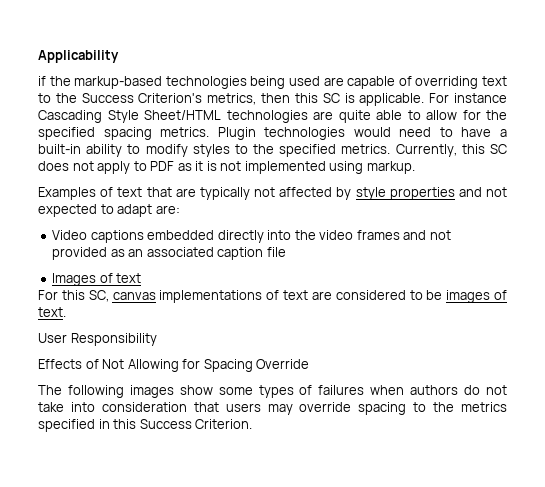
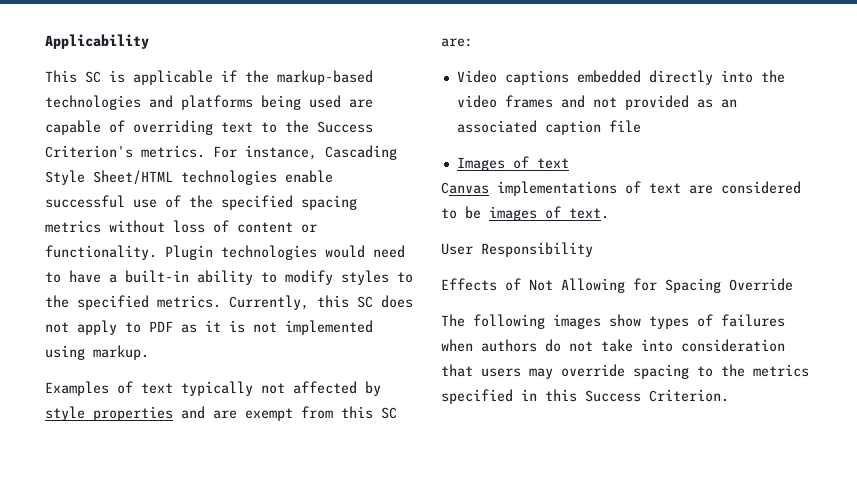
- if the markup-based technologies being used are capable of overriding text to the Success Criterion's metrics, then this SC is applicable. For instance Cascading Style Sheet/HTML technologies are quite able to allow for the specified spacing metrics.
+ This SC is applicable if the markup-based technologies and platforms being used are capable of overriding text to the Success Criterion's metrics. For instance, Cascading Style Sheet/HTML technologies enable successful use of the specified spacing metrics without loss of content or functionality.
- Examples of text that are typically not affected by style properties and not expected to adapt are:
+ Examples of text typically not affected by style properties and are exempt from this SC are:
- For this SC, canvas implementations of text are considered to be images of text.
+ Canvas implementations of text are considered to be images of text.
- The following images show some types of failures when authors do not take into consideration that users may override spacing to the metrics specified in this Success Criterion.
+ The following images show types of failures when authors do not take into consideration that users may override spacing to the metrics specified in this Success Criterion.

